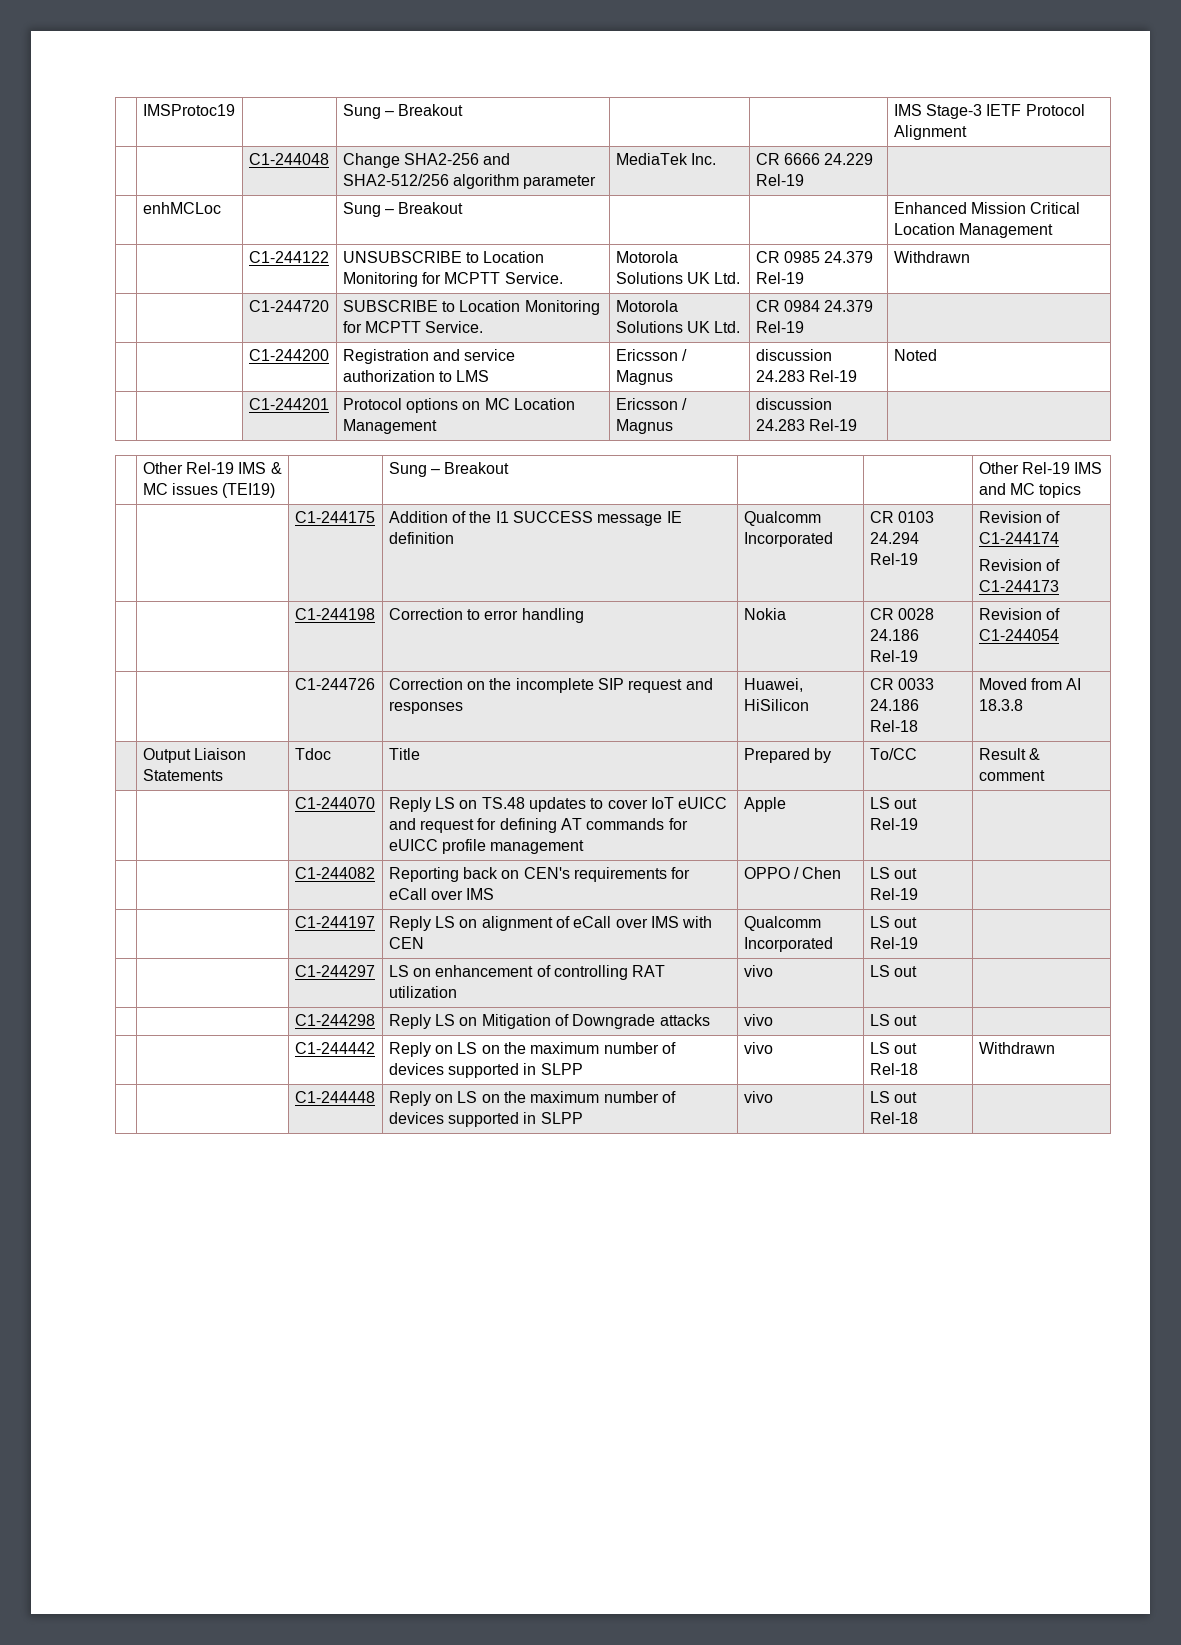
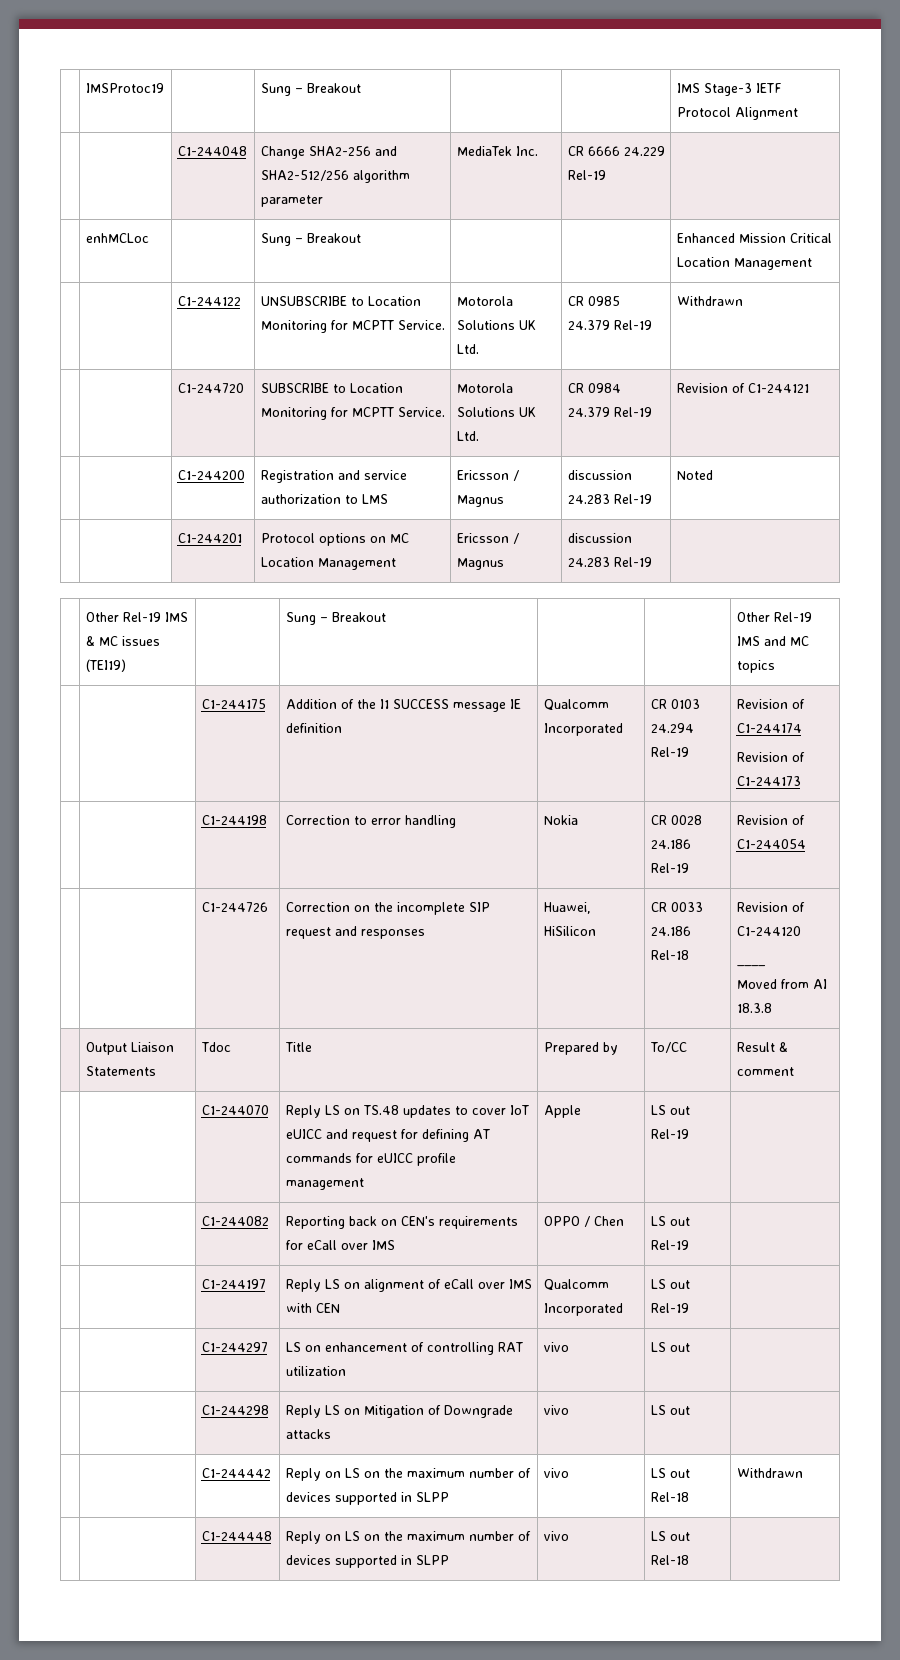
- | | C1-244720 | SUBSCRIBE to Location Monitoring for MCPTT Service. | Motorola Solutions UK Ltd. | CR 0984 24.379 Rel-19 |
+ | | C1-244720 | SUBSCRIBE to Location Monitoring for MCPTT Service. | Motorola Solutions UK Ltd. | CR 0984 24.379 Rel-19 | Revision of C1-244121
- | | C1-244726 | Correction on the incomplete SIP request and responses | Huawei, HiSilicon | CR 0033 24.186 Rel-18 | Moved from AI 18.3.8
+ | | C1-244726 | Correction on the incomplete SIP request and responses | Huawei, HiSilicon | CR 0033 24.186 Rel-18 | Revision of C1-244120
+ ____
+ Moved from AI 18.3.8

